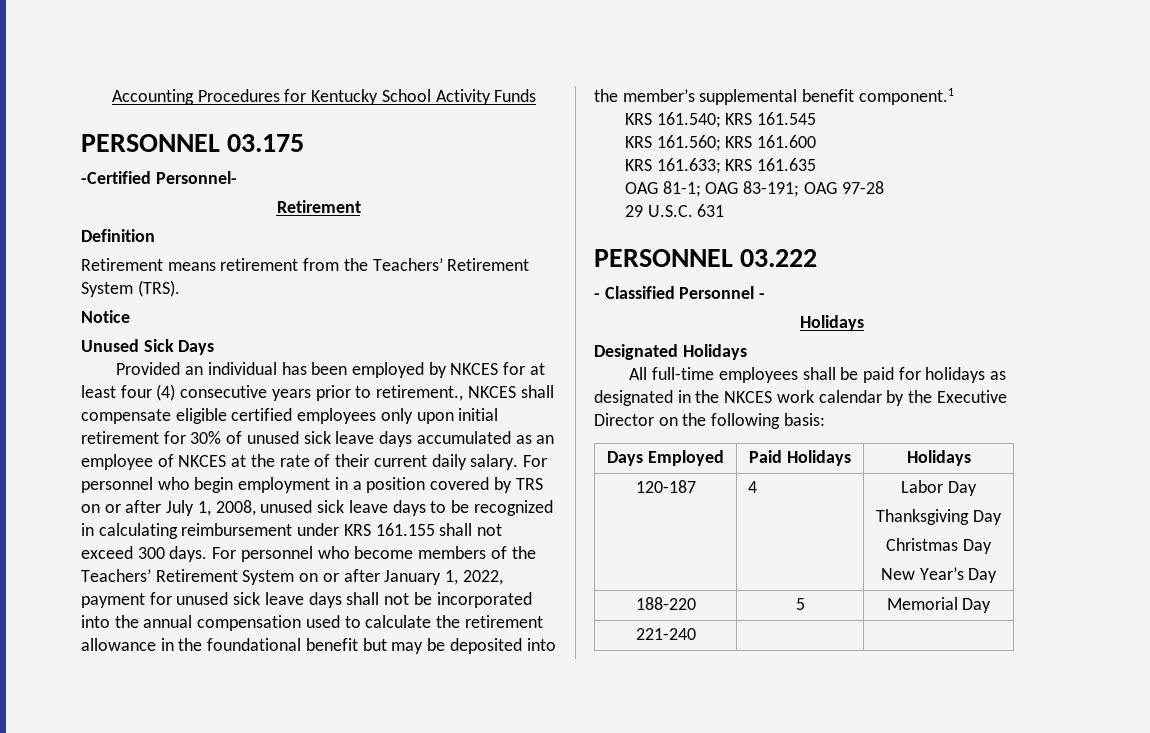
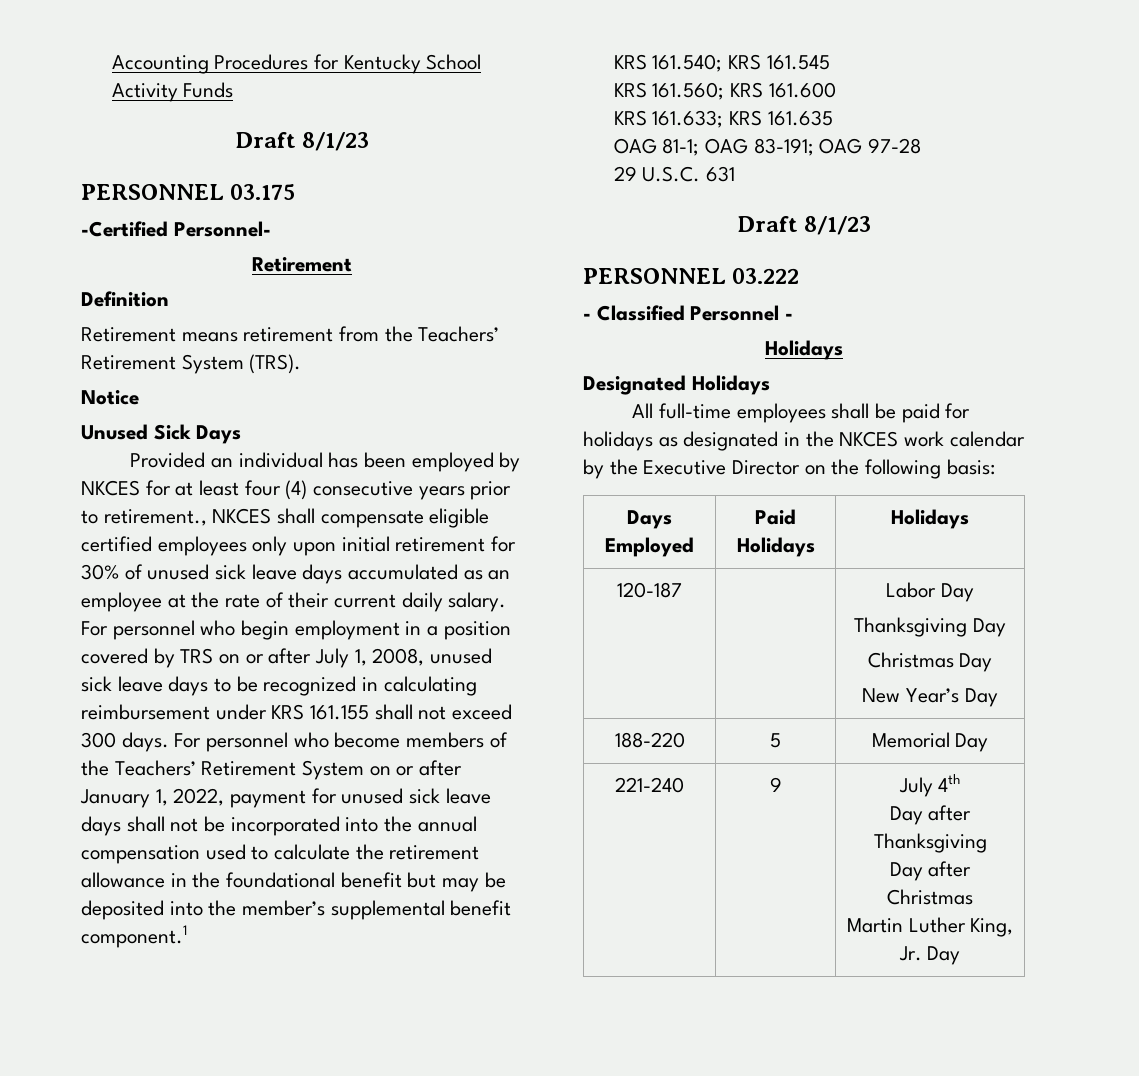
  Accounting Procedures for Kentucky School Activity Funds
+ Draft 8/1/23
- Provided an individual has been employed by NKCES for at least four (4) consecutive years prior to retirement., NKCES shall compensate eligible certified employees only upon initial retirement for 30% of unused sick leave days accumulated as an employee of NKCES at the rate of their current daily salary.
+ Provided an individual has been employed by NKCES for at least four (4) consecutive years prior to retirement., NKCES shall compensate eligible certified employees only upon initial retirement for 30% of unused sick leave days accumulated as an employee at the rate of their current daily salary.
  29 U.S.C. 631
+ Draft 8/1/23
- 120-187 | 4 | Labor Day
+ 120-187 | | Labor Day
- 221-240 | |
+ 221-240 | 9 | July 4th
+ Day after Thanksgiving
+ Day after Christmas
+ Martin Luther King, Jr. Day

